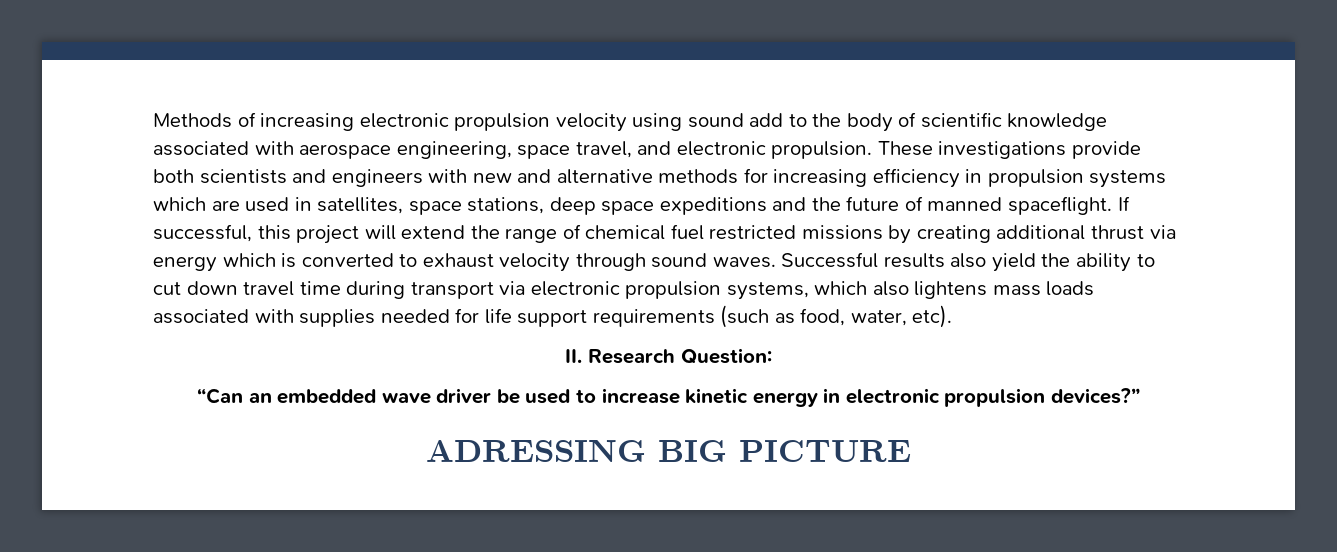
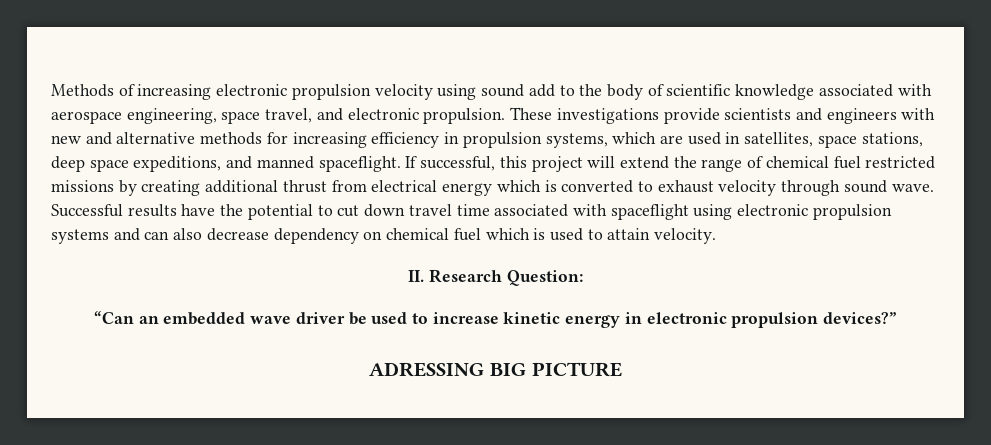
- These investigations provide both scientists and engineers with new and alternative methods for increasing efficiency in propulsion systems which are used in satellites, space stations, deep space expeditions and the future of manned spaceflight.
+ These investigations provide scientists and engineers with new and alternative methods for increasing efficiency in propulsion systems, which are used in satellites, space stations, deep space expeditions, and manned spaceflight.
- If successful, this project will extend the range of chemical fuel restricted missions by creating additional thrust via energy which is converted to exhaust velocity through sound waves.
+ If successful, this project will extend the range of chemical fuel restricted missions by creating additional thrust from electrical energy which is converted to exhaust velocity through sound wave.
- Successful results also yield the ability to cut down travel time during transport via electronic propulsion systems, which also lightens mass loads associated with supplies needed for life support requirements (such as food, water, etc).
+ Successful results have the potential to cut down travel time associated with spaceflight using electronic propulsion systems and can also decrease dependency on chemical fuel which is used to attain velocity.

